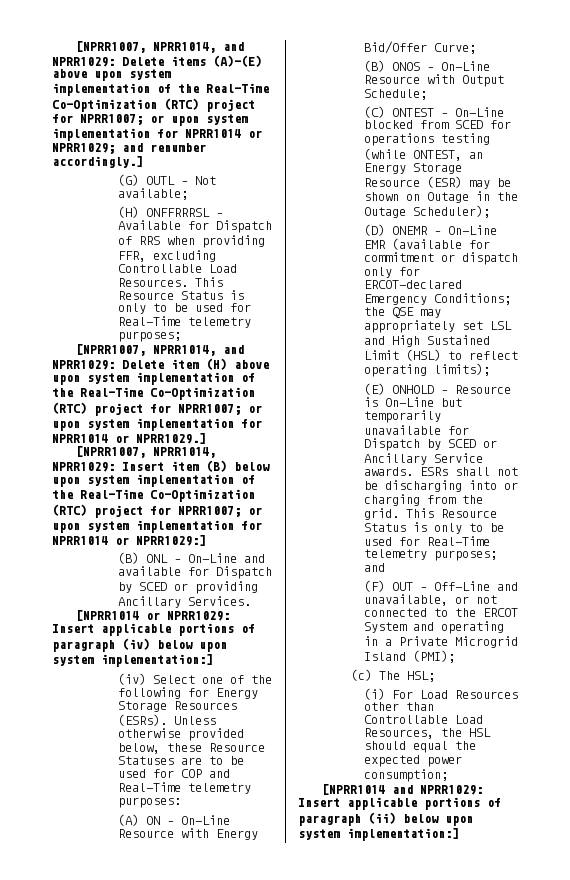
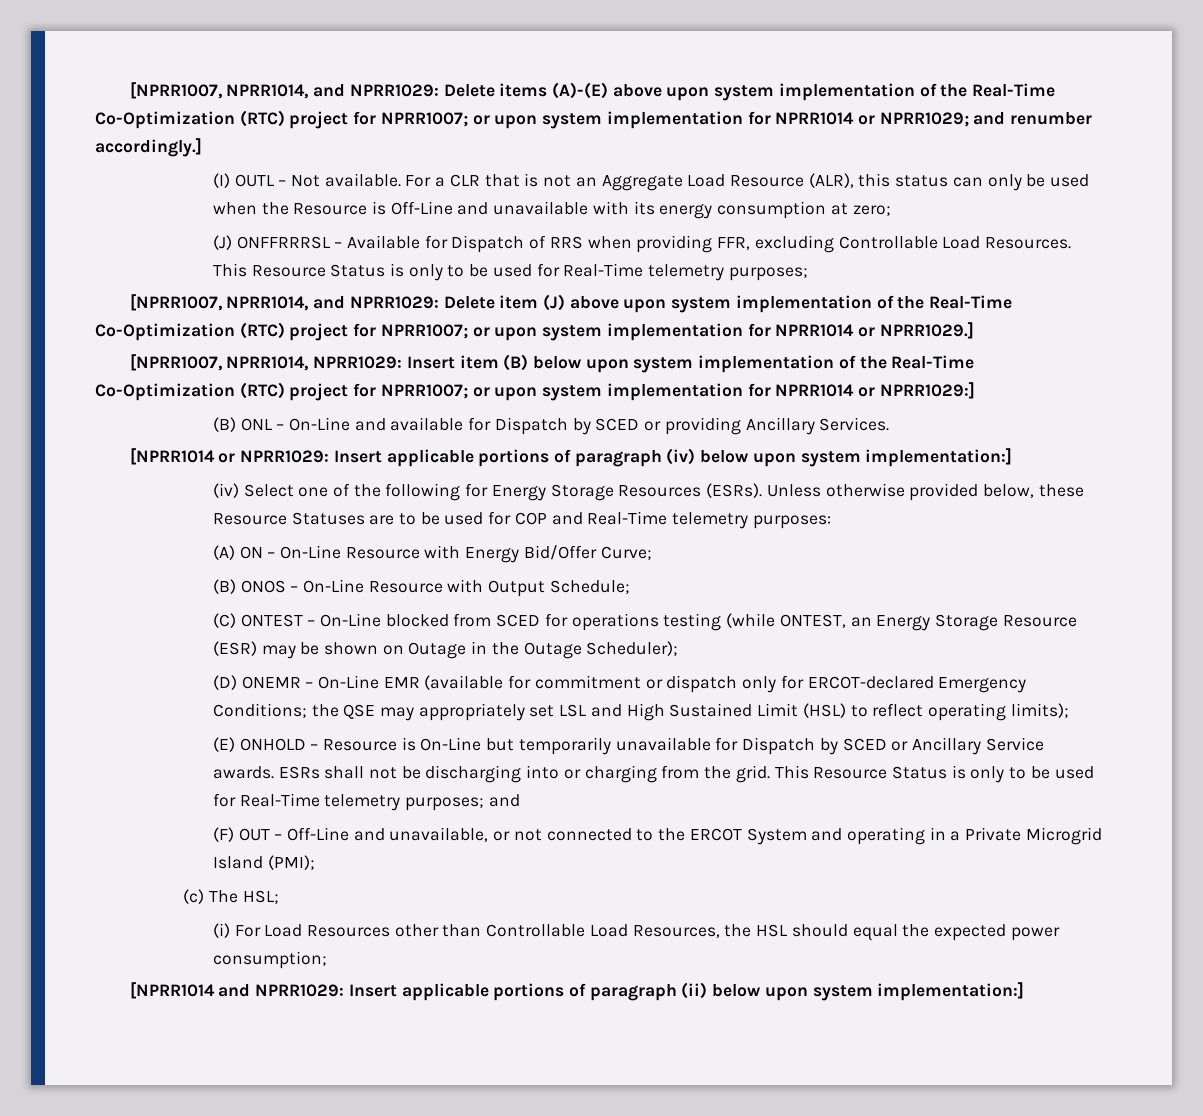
- (G) OUTL – Not available;
- (H) ONFFRRRSL – Available for Dispatch of RRS when providing FFR, excluding Controllable Load Resources.
+ (I) OUTL – Not available. For a CLR that is not an Aggregate Load Resource (ALR), this status can only be used when the Resource is Off-Line and unavailable with its energy consumption at zero;
+ (J) ONFFRRRSL – Available for Dispatch of RRS when providing FFR, excluding Controllable Load Resources.
- [NPRR1007, NPRR1014, and NPRR1029: Delete item (H) above upon system implementation of the Real-Time Co-Optimization (RTC) project for NPRR1007; or upon system implementation for NPRR1014 or NPRR1029.]
+ [NPRR1007, NPRR1014, and NPRR1029: Delete item (J) above upon system implementation of the Real-Time Co-Optimization (RTC) project for NPRR1007; or upon system implementation for NPRR1014 or NPRR1029.]

